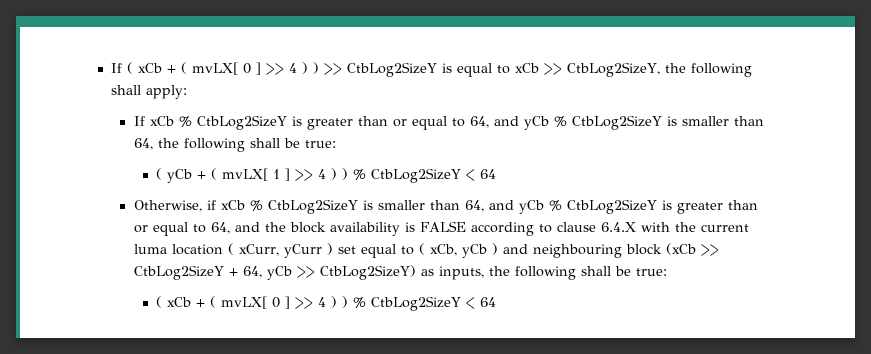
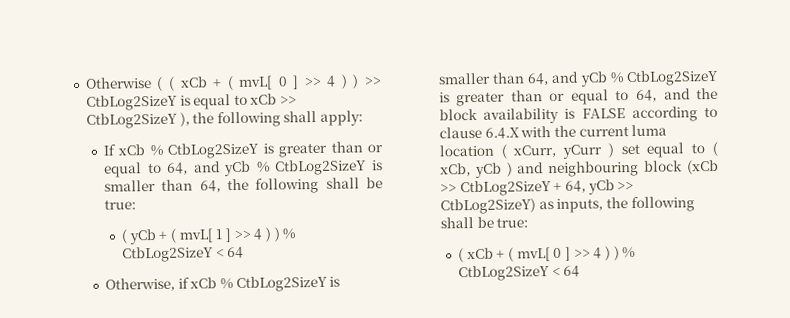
- If ( xCb + ( mvLX[ 0 ] >> 4 ) ) >> CtbLog2SizeY is equal to xCb >> CtbLog2SizeY, the following shall apply:
+ Otherwise ( ( xCb + ( mvL[ 0 ] >> 4 ) ) >> CtbLog2SizeY is equal to xCb >> CtbLog2SizeY ), the following shall apply:
- ( yCb + ( mvLX[ 1 ] >> 4 ) ) % CtbLog2SizeY < 64
+ ( yCb + ( mvL[ 1 ] >> 4 ) ) % CtbLog2SizeY < 64
- ( xCb + ( mvLX[ 0 ] >> 4 ) ) % CtbLog2SizeY < 64
+ ( xCb + ( mvL[ 0 ] >> 4 ) ) % CtbLog2SizeY < 64

